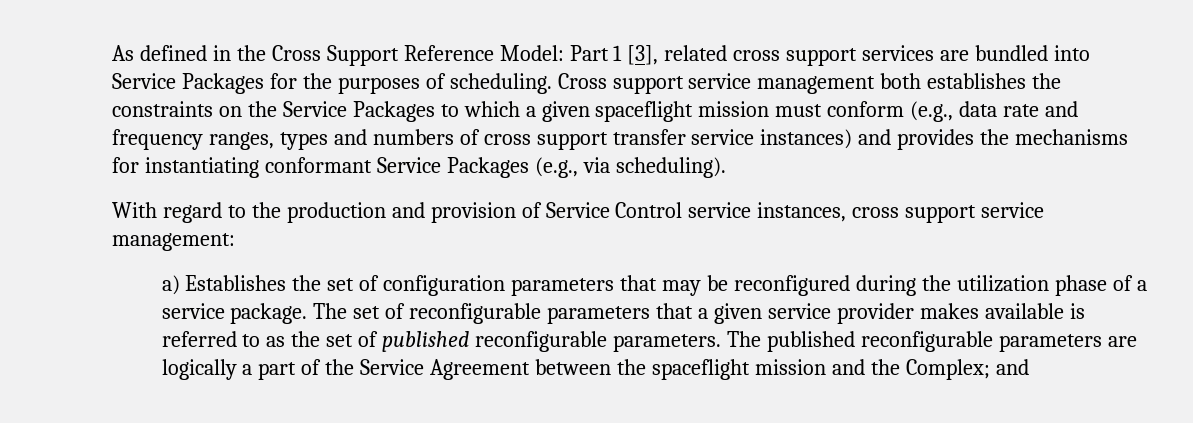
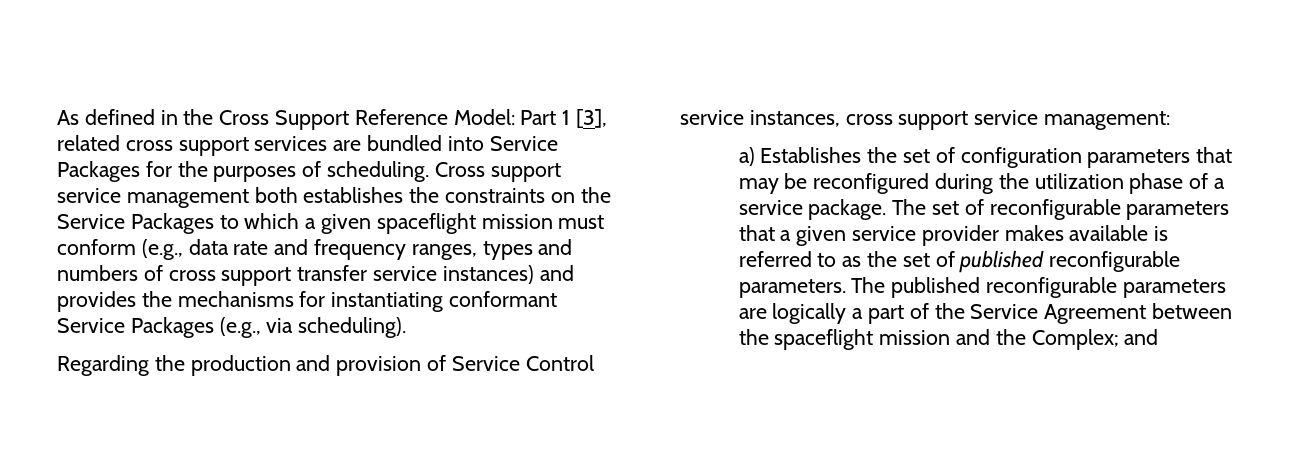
- With regard to the production and provision of Service Control service instances, cross support service management:
+ Regarding the production and provision of Service Control service instances, cross support service management:

